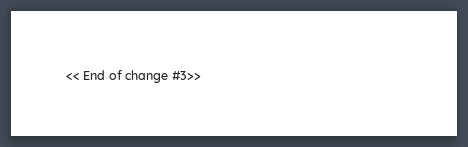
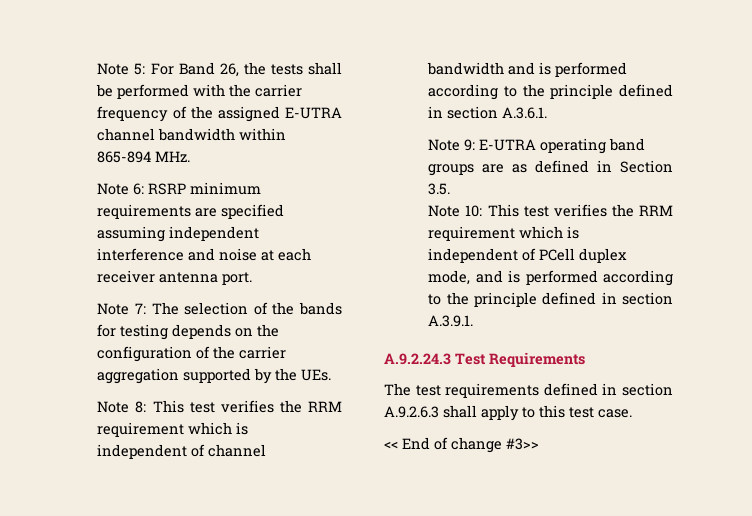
+ Note 5: For Band 26, the tests shall be performed with the carrier frequency of the assigned E-UTRA channel bandwidth within 865-894 MHz.
+ Note 6: RSRP minimum requirements are specified assuming independent interference and noise at each receiver antenna port.
+ Note 7: The selection of the bands for testing depends on the configuration of the carrier aggregation supported by the UEs.
+ Note 8: This test verifies the RRM requirement which is independent of channel bandwidth and is performed according to the principle defined in section A.3.6.1.
+ Note 9: E-UTRA operating band groups are as defined in Section 3.5.
+ Note 10: This test verifies the RRM requirement which is independent of PCell duplex mode, and is performed according to the principle defined in section A.3.9.1.
+ A.9.2.24.3 Test Requirements
+ The test requirements defined in section A.9.2.6.3 shall apply to this test case.

